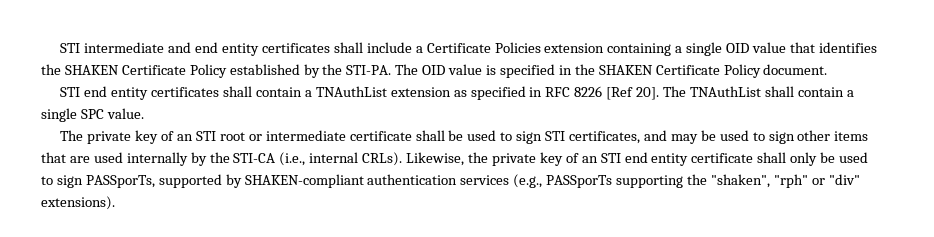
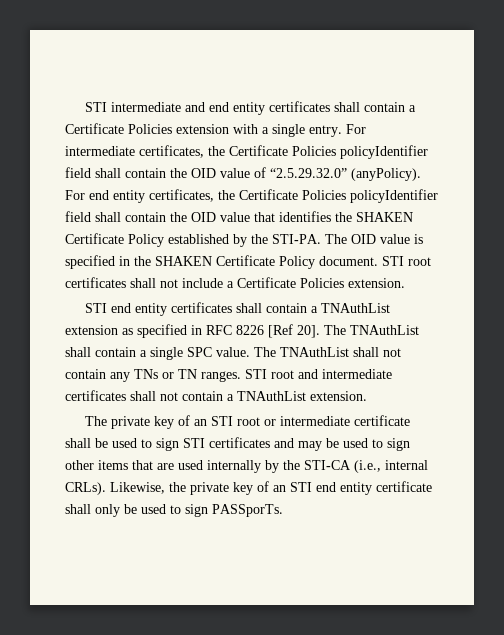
- STI intermediate and end entity certificates shall include a Certificate Policies extension containing a single OID value that identifies the SHAKEN Certificate Policy established by the STI-PA.
+ STI intermediate and end entity certificates shall contain a Certificate Policies extension with a single entry. For intermediate certificates, the Certificate Policies policyIdentifier field shall contain the OID value of “2.5.29.32.0” (anyPolicy). For end entity certificates, the Certificate Policies policyIdentifier field shall contain the OID value that identifies the SHAKEN Certificate Policy established by the STI-PA.
+ STI root certificates shall not include a Certificate Policies extension.
+ The TNAuthList shall not contain any TNs or TN ranges. STI root and intermediate certificates shall not contain a TNAuthList extension.
- The private key of an STI root or intermediate certificate shall be used to sign STI certificates, and may be used to sign other items that are used internally by the STI-CA (i.e., internal CRLs).
+ The private key of an STI root or intermediate certificate shall be used to sign STI certificates and may be used to sign other items that are used internally by the STI-CA (i.e., internal CRLs).
- Likewise, the private key of an STI end entity certificate shall only be used to sign PASSporTs, supported by SHAKEN-compliant authentication services (e.g., PASSporTs supporting the "shaken", "rph" or "div" extensions).
+ Likewise, the private key of an STI end entity certificate shall only be used to sign PASSporTs.

